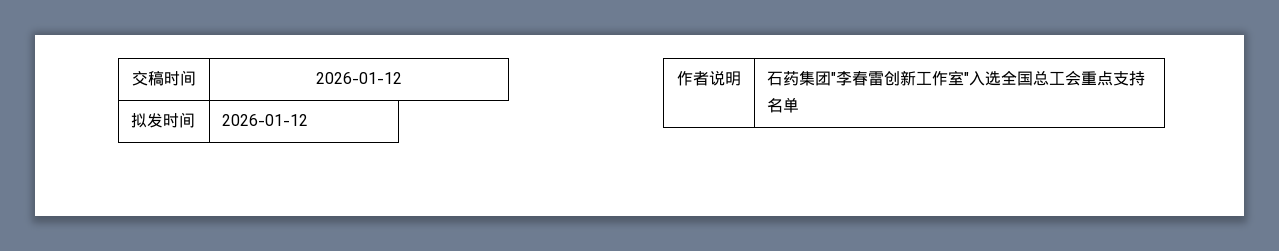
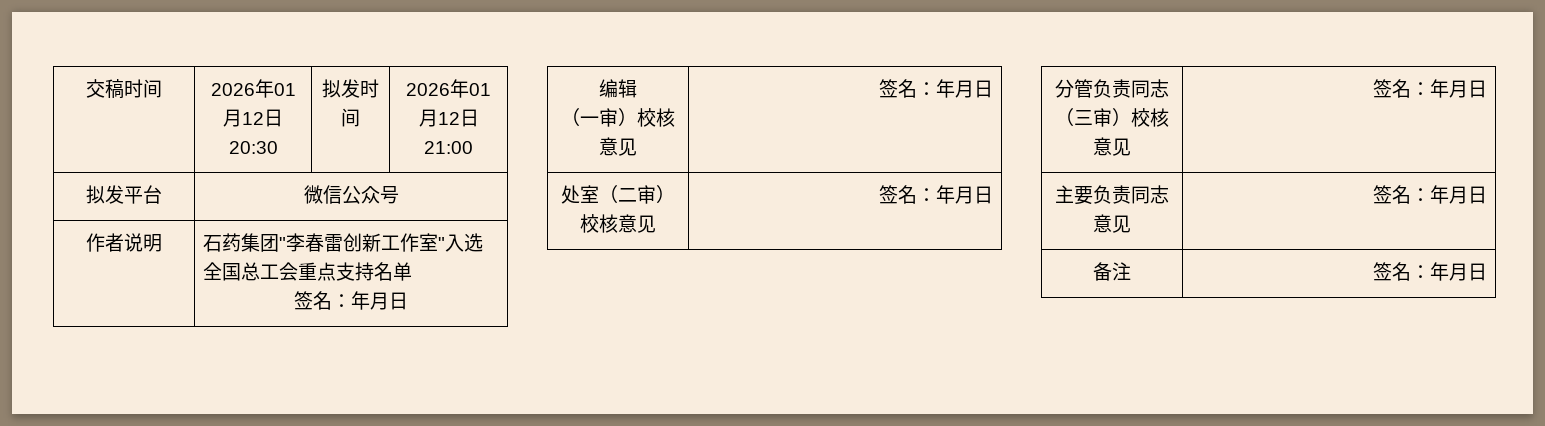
- 交稿时间 | 2026-01-12
- 拟发时间 | 2026-01-12
+ 交稿时间 | 2026年01月12日20:30 | 拟发时间 | 2026年01月12日21:00
+ 拟发平台 | 微信公众号
  作者说明 | 石药集团"李春雷创新工作室"入选全国总工会重点支持名单
+ 签名：年月日
+ 编辑
+ （一审）校核意见 | 签名：年月日
+ 处室（二审）校核意见 | 签名：年月日
+ 分管负责同志（三审）校核意见 | 签名：年月日
+ 主要负责同志意见 | 签名：年月日
+ 备注 | 签名：年月日

